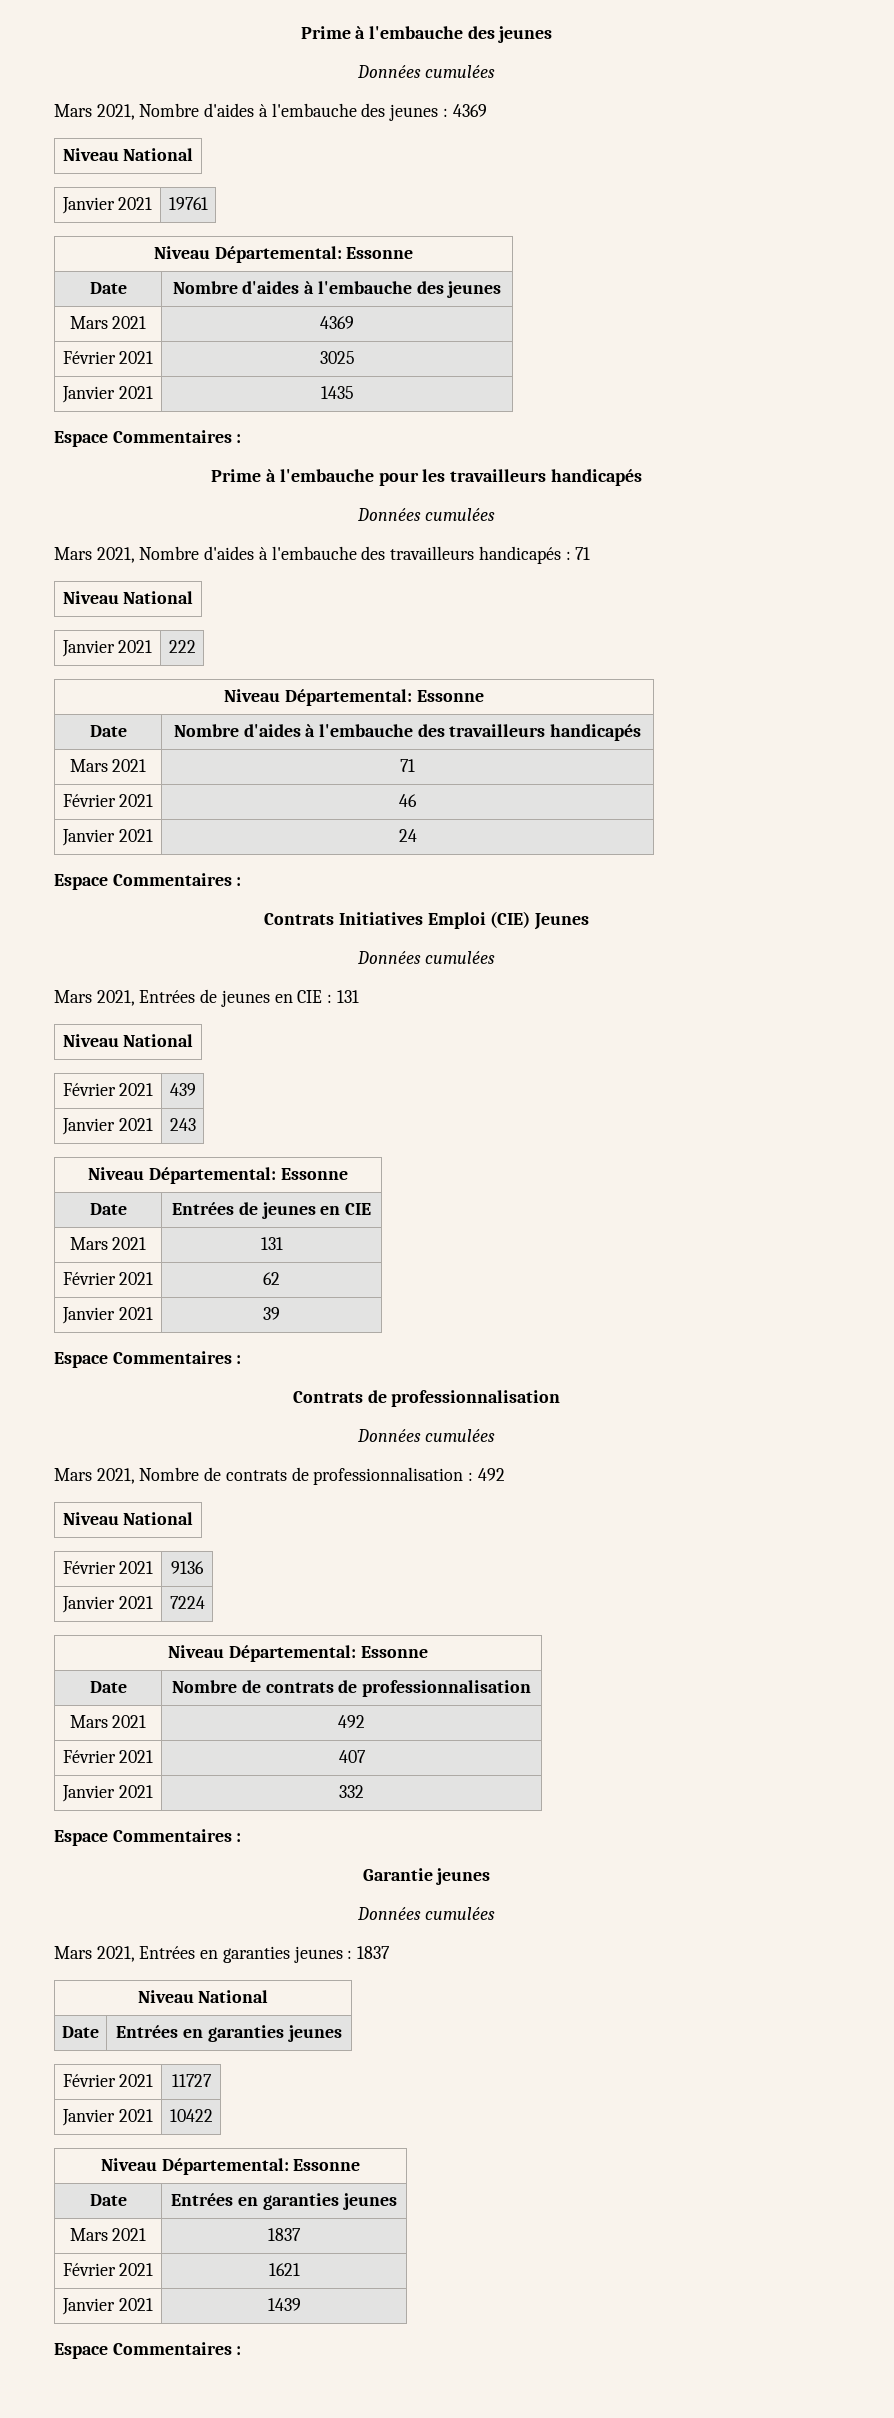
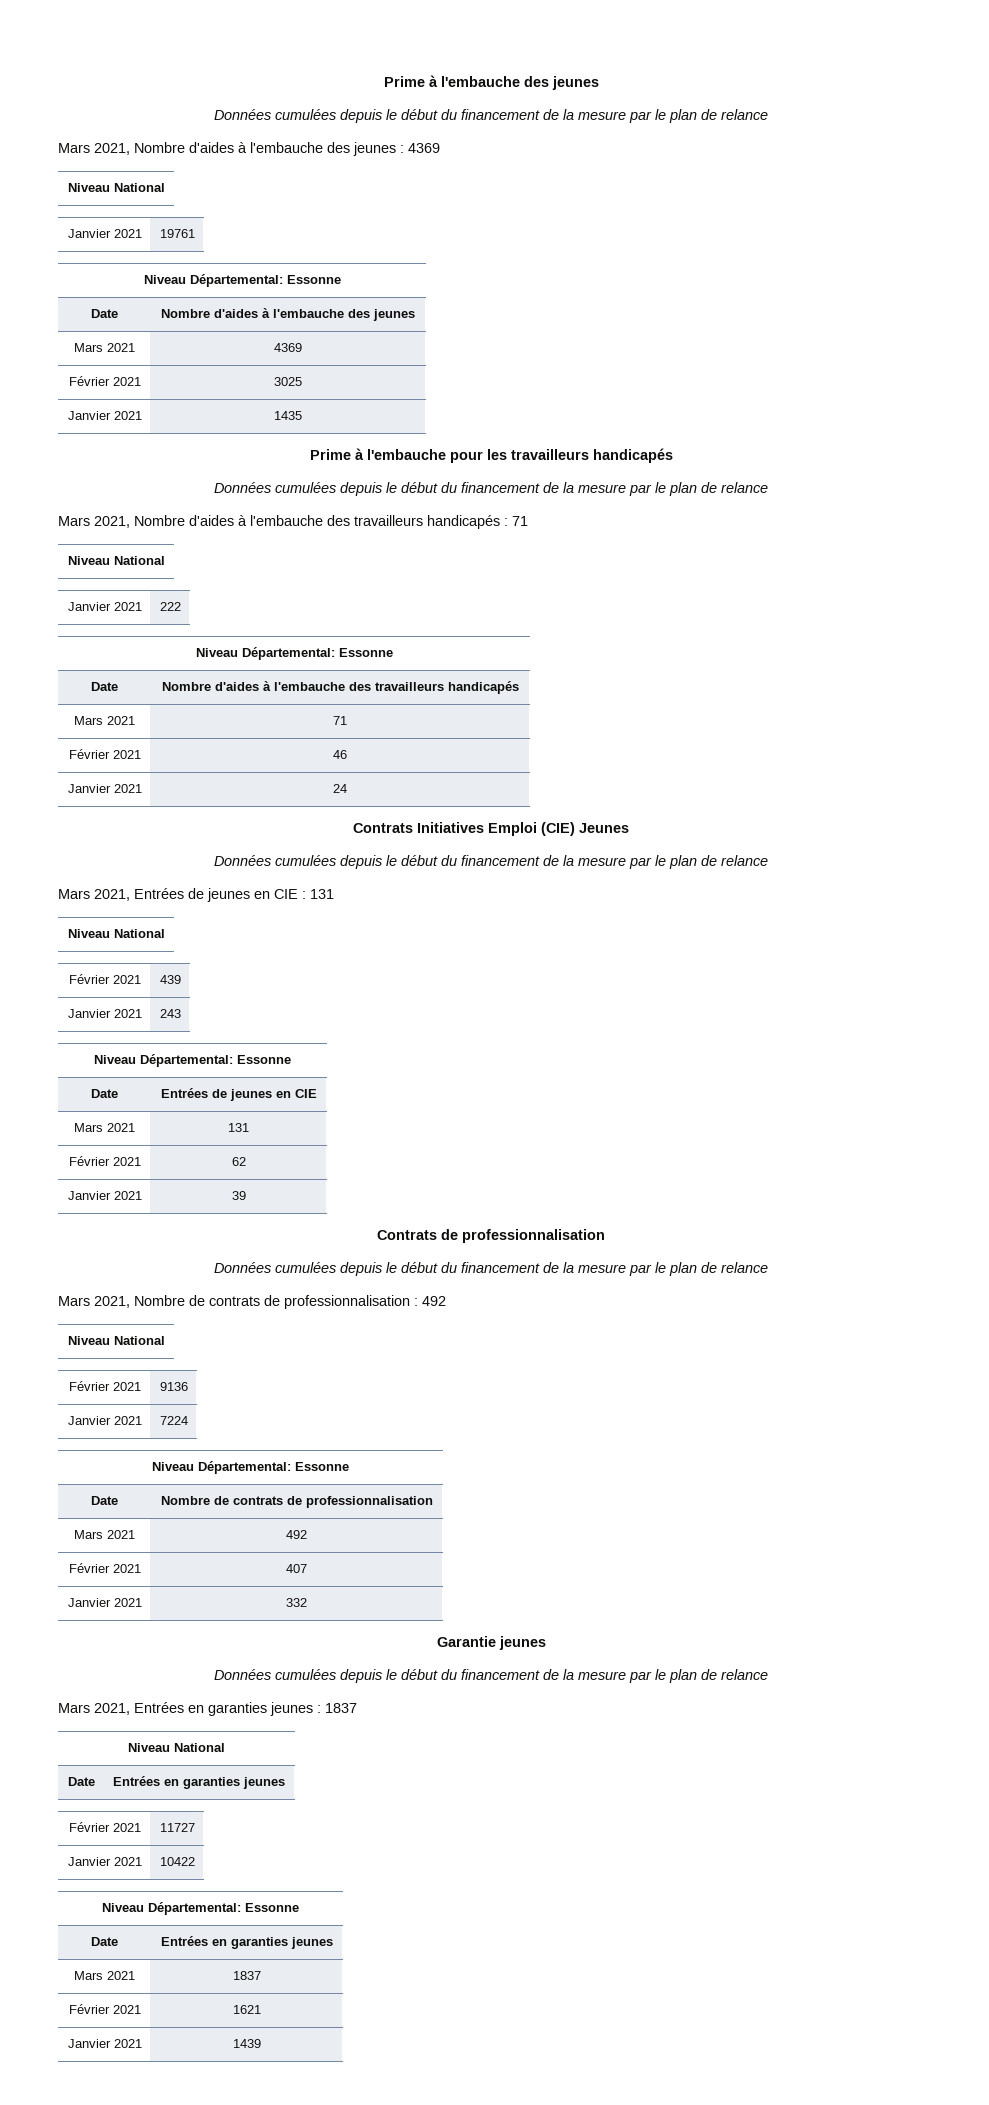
  Prime à l'embauche des jeunes
- Données cumulées
+ Données cumulées depuis le début du financement de la mesure par le plan de relance
  Janvier 2021 | 1435
- Espace Commentaires :
  Prime à l'embauche pour les travailleurs handicapés
- Données cumulées
+ Données cumulées depuis le début du financement de la mesure par le plan de relance
  Janvier 2021 | 24
- Espace Commentaires :
  Contrats Initiatives Emploi (CIE) Jeunes
- Données cumulées
+ Données cumulées depuis le début du financement de la mesure par le plan de relance
  Janvier 2021 | 39
- Espace Commentaires :
  Contrats de professionnalisation
- Données cumulées
+ Données cumulées depuis le début du financement de la mesure par le plan de relance
  Janvier 2021 | 332
- Espace Commentaires :
  Garantie jeunes
- Données cumulées
+ Données cumulées depuis le début du financement de la mesure par le plan de relance
  Janvier 2021 | 1439
- Espace Commentaires :

